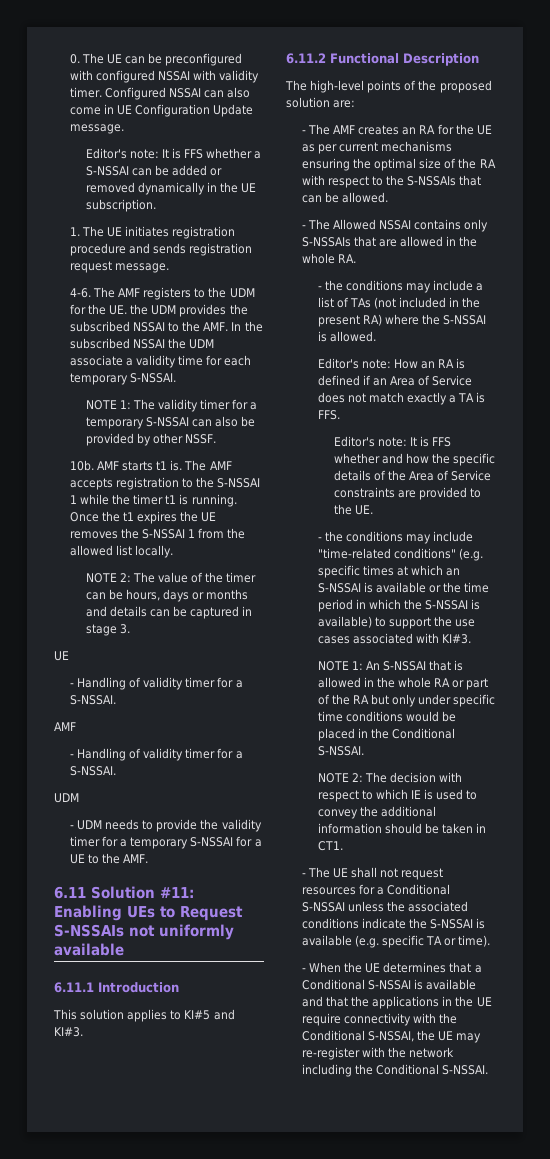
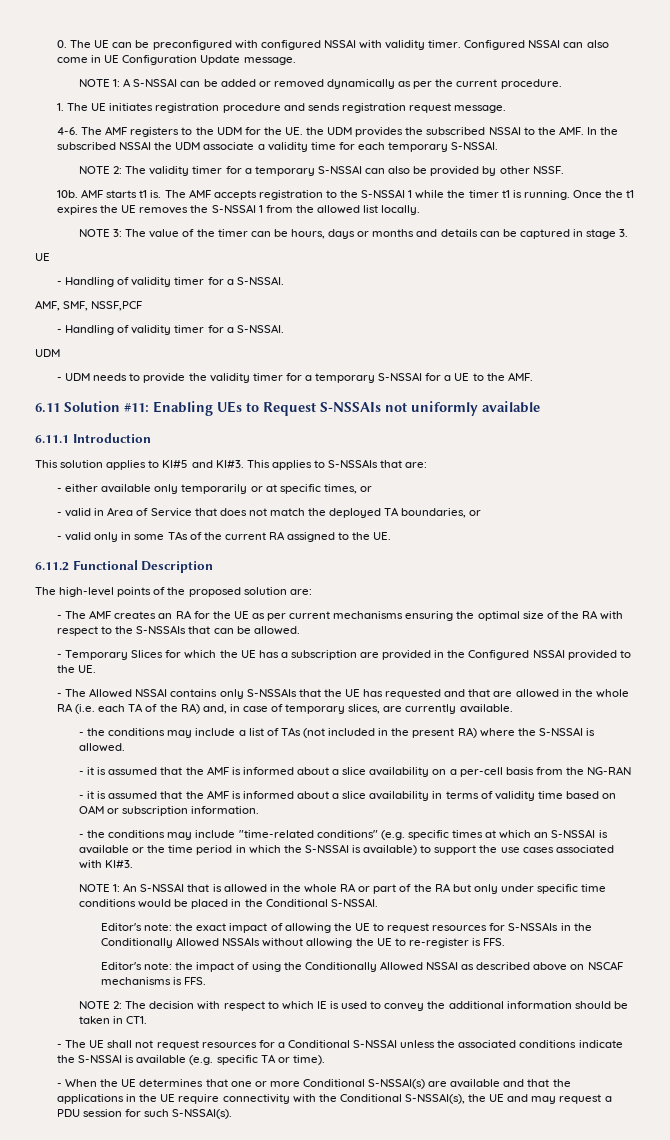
- Editor's note: It is FFS whether a S-NSSAI can be added or removed dynamically in the UE subscription.
+ NOTE 1: A S-NSSAI can be added or removed dynamically as per the current procedure.
- NOTE 1: The validity timer for a temporary S-NSSAI can also be provided by other NSSF.
+ NOTE 2: The validity timer for a temporary S-NSSAI can also be provided by other NSSF.
- NOTE 2: The value of the timer can be hours, days or months and details can be captured in stage 3.
+ NOTE 3: The value of the timer can be hours, days or months and details can be captured in stage 3.
  UE
  - Handling of validity timer for a S-NSSAI.
- AMF
+ AMF, SMF, NSSF,PCF
+ This applies to S-NSSAIs that are:
+ - either available only temporarily or at specific times, or
+ - valid in Area of Service that does not match the deployed TA boundaries, or
+ - valid only in some TAs of the current RA assigned to the UE.
+ - Temporary Slices for which the UE has a subscription are provided in the Configured NSSAI provided to the UE.
- - The Allowed NSSAI contains only S-NSSAIs that are allowed in the whole RA.
+ - The Allowed NSSAI contains only S-NSSAIs that the UE has requested and that are allowed in the whole RA (i.e. each TA of the RA) and, in case of temporary slices, are currently available.
- Editor's note: How an RA is defined if an Area of Service does not match exactly a TA is FFS.
- Editor's note: It is FFS whether and how the specific details of the Area of Service constraints are provided to the UE.
+ - it is assumed that the AMF is informed about a slice availability on a per-cell basis from the NG-RAN
+ - it is assumed that the AMF is informed about a slice availability in terms of validity time based on OAM or subscription information.
+ Editor's note: the exact impact of allowing the UE to request resources for S-NSSAIs in the Conditionally Allowed NSSAIs without allowing the UE to re-register is FFS.
+ Editor's note: the impact of using the Conditionally Allowed NSSAI as described above on NSCAF mechanisms is FFS.
- - When the UE determines that a Conditional S-NSSAI is available and that the applications in the UE require connectivity with the Conditional S-NSSAI, the UE may re-register with the network including the Conditional S-NSSAI.
+ - When the UE determines that one or more Conditional S-NSSAI(s) are available and that the applications in the UE require connectivity with the Conditional S-NSSAI(s), the UE and may request a PDU session for such S-NSSAI(s).

